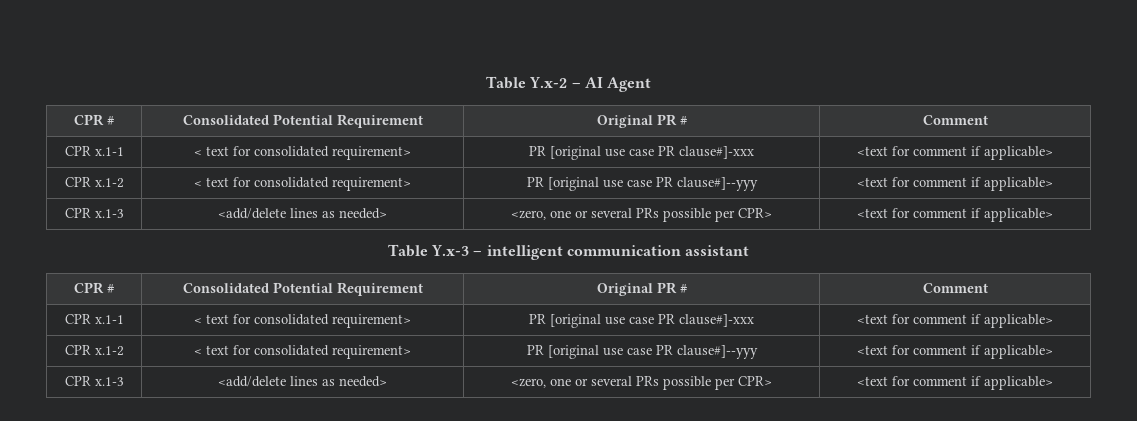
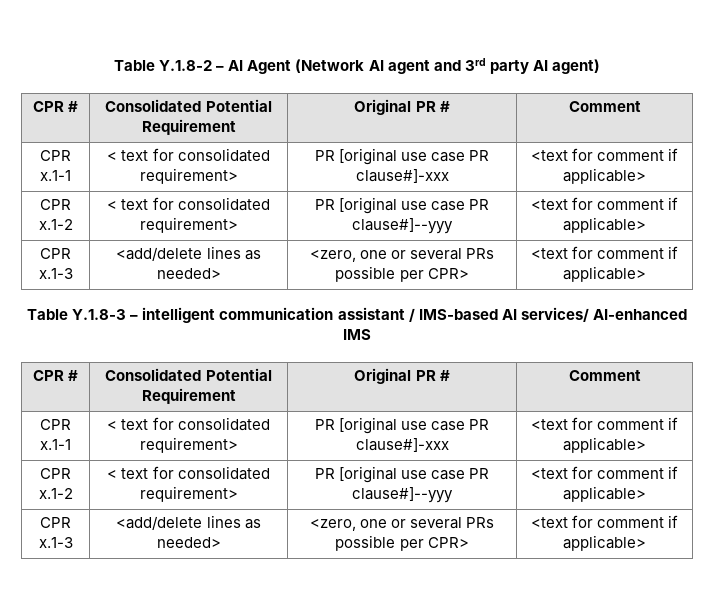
- Table Y.x-2 – AI Agent
+ Table Y.1.8-2 – AI Agent (Network AI agent and 3rd party AI agent)
- Table Y.x-3 – intelligent communication assistant
+ Table Y.1.8-3 – intelligent communication assistant / IMS-based AI services/ AI-enhanced IMS

